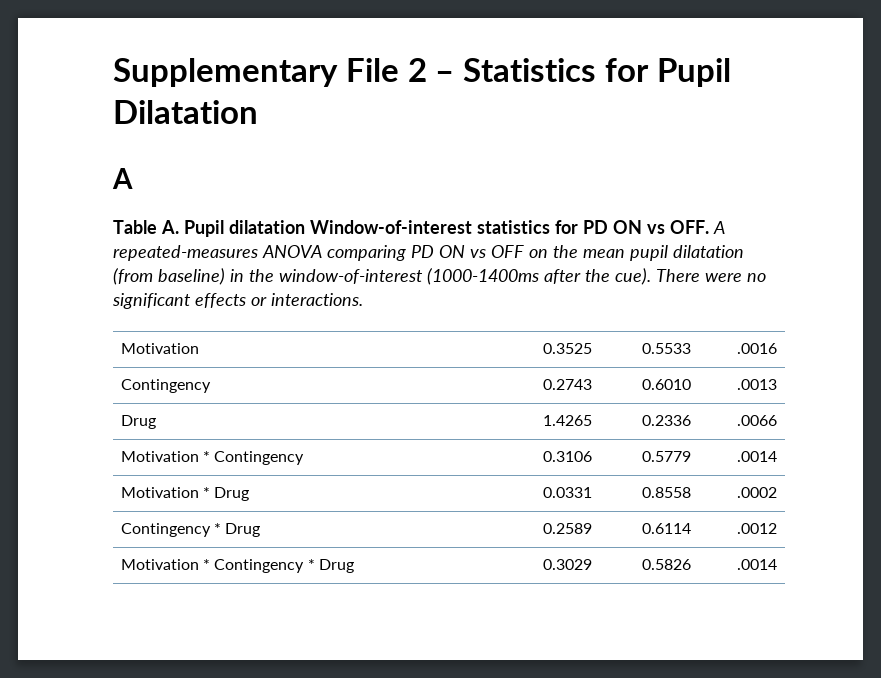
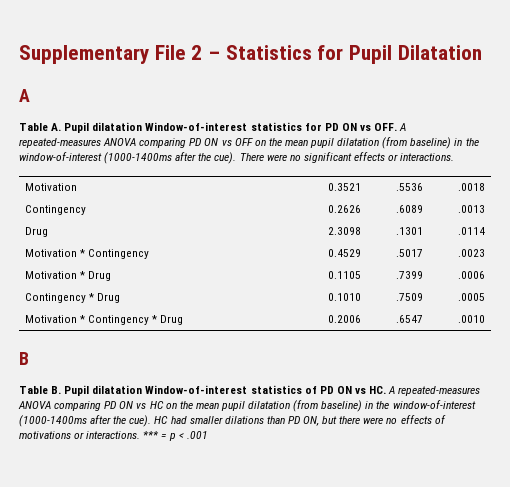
- Motivation | 0.3525 | 0.5533 | .0016
- Contingency | 0.2743 | 0.6010 | .0013
+ Motivation | 0.3521 | .5536 | .0018
+ Contingency | 0.2626 | .6089 | .0013
- Drug | 1.4265 | 0.2336 | .0066
+ Drug | 2.3098 | .1301 | .0114
- Motivation * Contingency | 0.3106 | 0.5779 | .0014
+ Motivation * Contingency | 0.4529 | .5017 | .0023
- Motivation * Drug | 0.0331 | 0.8558 | .0002
- Contingency * Drug | 0.2589 | 0.6114 | .0012
+ Motivation * Drug | 0.1105 | .7399 | .0006
+ Contingency * Drug | 0.1010 | .7509 | .0005
- Motivation * Contingency * Drug | 0.3029 | 0.5826 | .0014
+ Motivation * Contingency * Drug | 0.2006 | .6547 | .0010
+ B
+ Table B. Pupil dilatation Window-of-interest statistics of PD ON vs HC. A repeated-measures ANOVA comparing PD ON vs HC on the mean pupil dilatation (from baseline) in the window-of-interest (1000-1400ms after the cue). HC had smaller dilations than PD ON, but there were no effects of motivations or interactions. *** = p < .001

